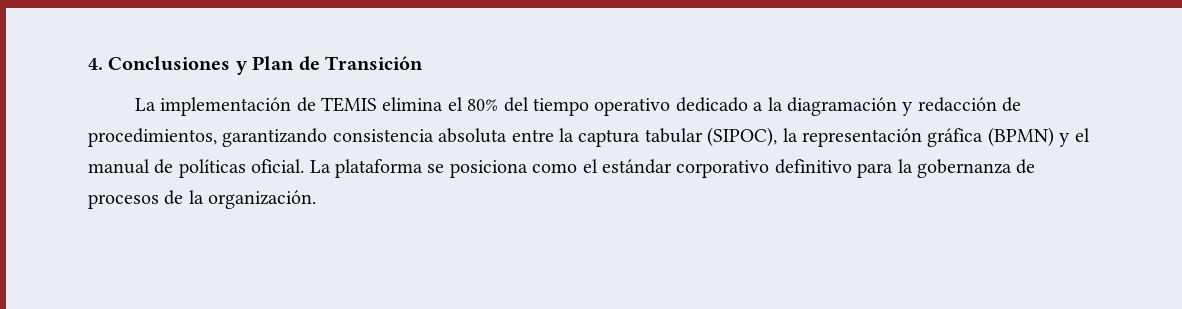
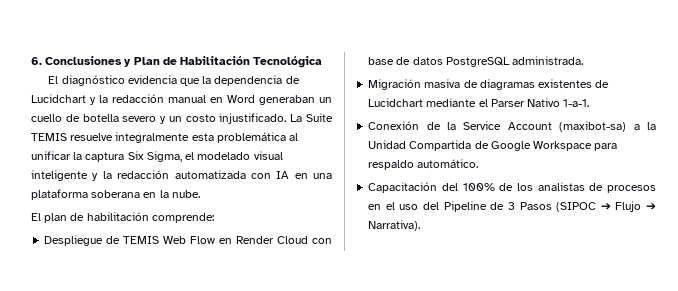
- 4. Conclusiones y Plan de Transición
- La implementación de TEMIS elimina el 80% del tiempo operativo dedicado a la diagramación y redacción de procedimientos, garantizando consistencia absoluta entre la captura tabular (SIPOC), la representación gráfica (BPMN) y el manual de políticas oficial. La plataforma se posiciona como el estándar corporativo definitivo para la gobernanza de procesos de la organización.
+ 6. Conclusiones y Plan de Habilitación Tecnológica
+ El diagnóstico evidencia que la dependencia de Lucidchart y la redacción manual en Word generaban un cuello de botella severo y un costo injustificado. La Suite TEMIS resuelve integralmente esta problemática al unificar la captura Six Sigma, el modelado visual inteligente y la redacción automatizada con IA en una plataforma soberana en la nube.
+ El plan de habilitación comprende:
+ Despliegue de TEMIS Web Flow en Render Cloud con base de datos PostgreSQL administrada.
+ Migración masiva de diagramas existentes de Lucidchart mediante el Parser Nativo 1-a-1.
+ Conexión de la Service Account (maxibot-sa) a la Unidad Compartida de Google Workspace para respaldo automático.
+ Capacitación del 100% de los analistas de procesos en el uso del Pipeline de 3 Pasos (SIPOC ➔ Flujo ➔ Narrativa).

